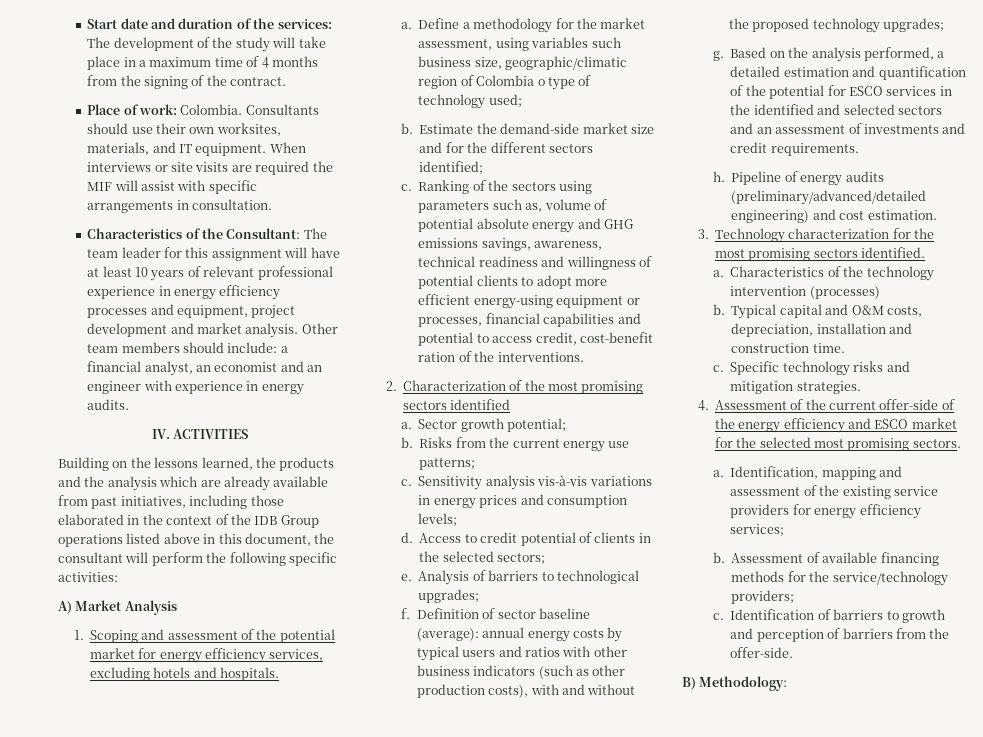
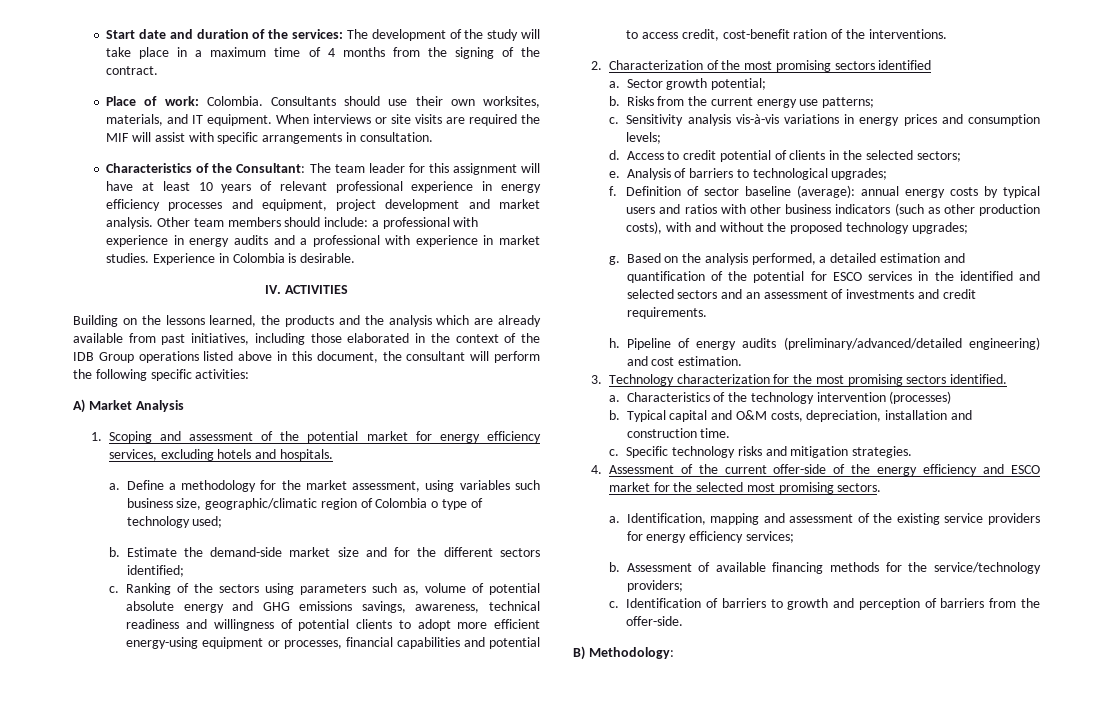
- Other team members should include: a financial analyst, an economist and an engineer with experience in energy audits.
+ Other team members should include: a professional with experience in energy audits and a professional with experience in market studies. Experience in Colombia is desirable.

